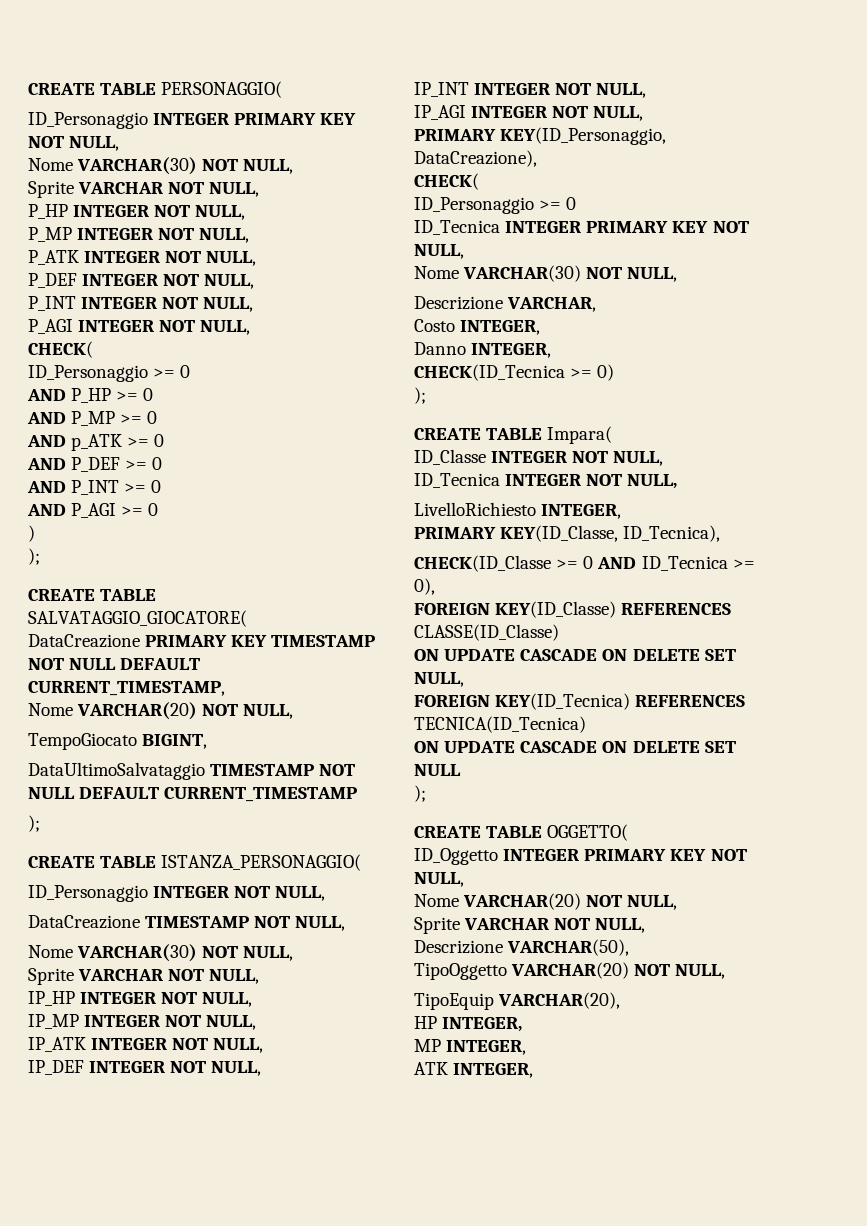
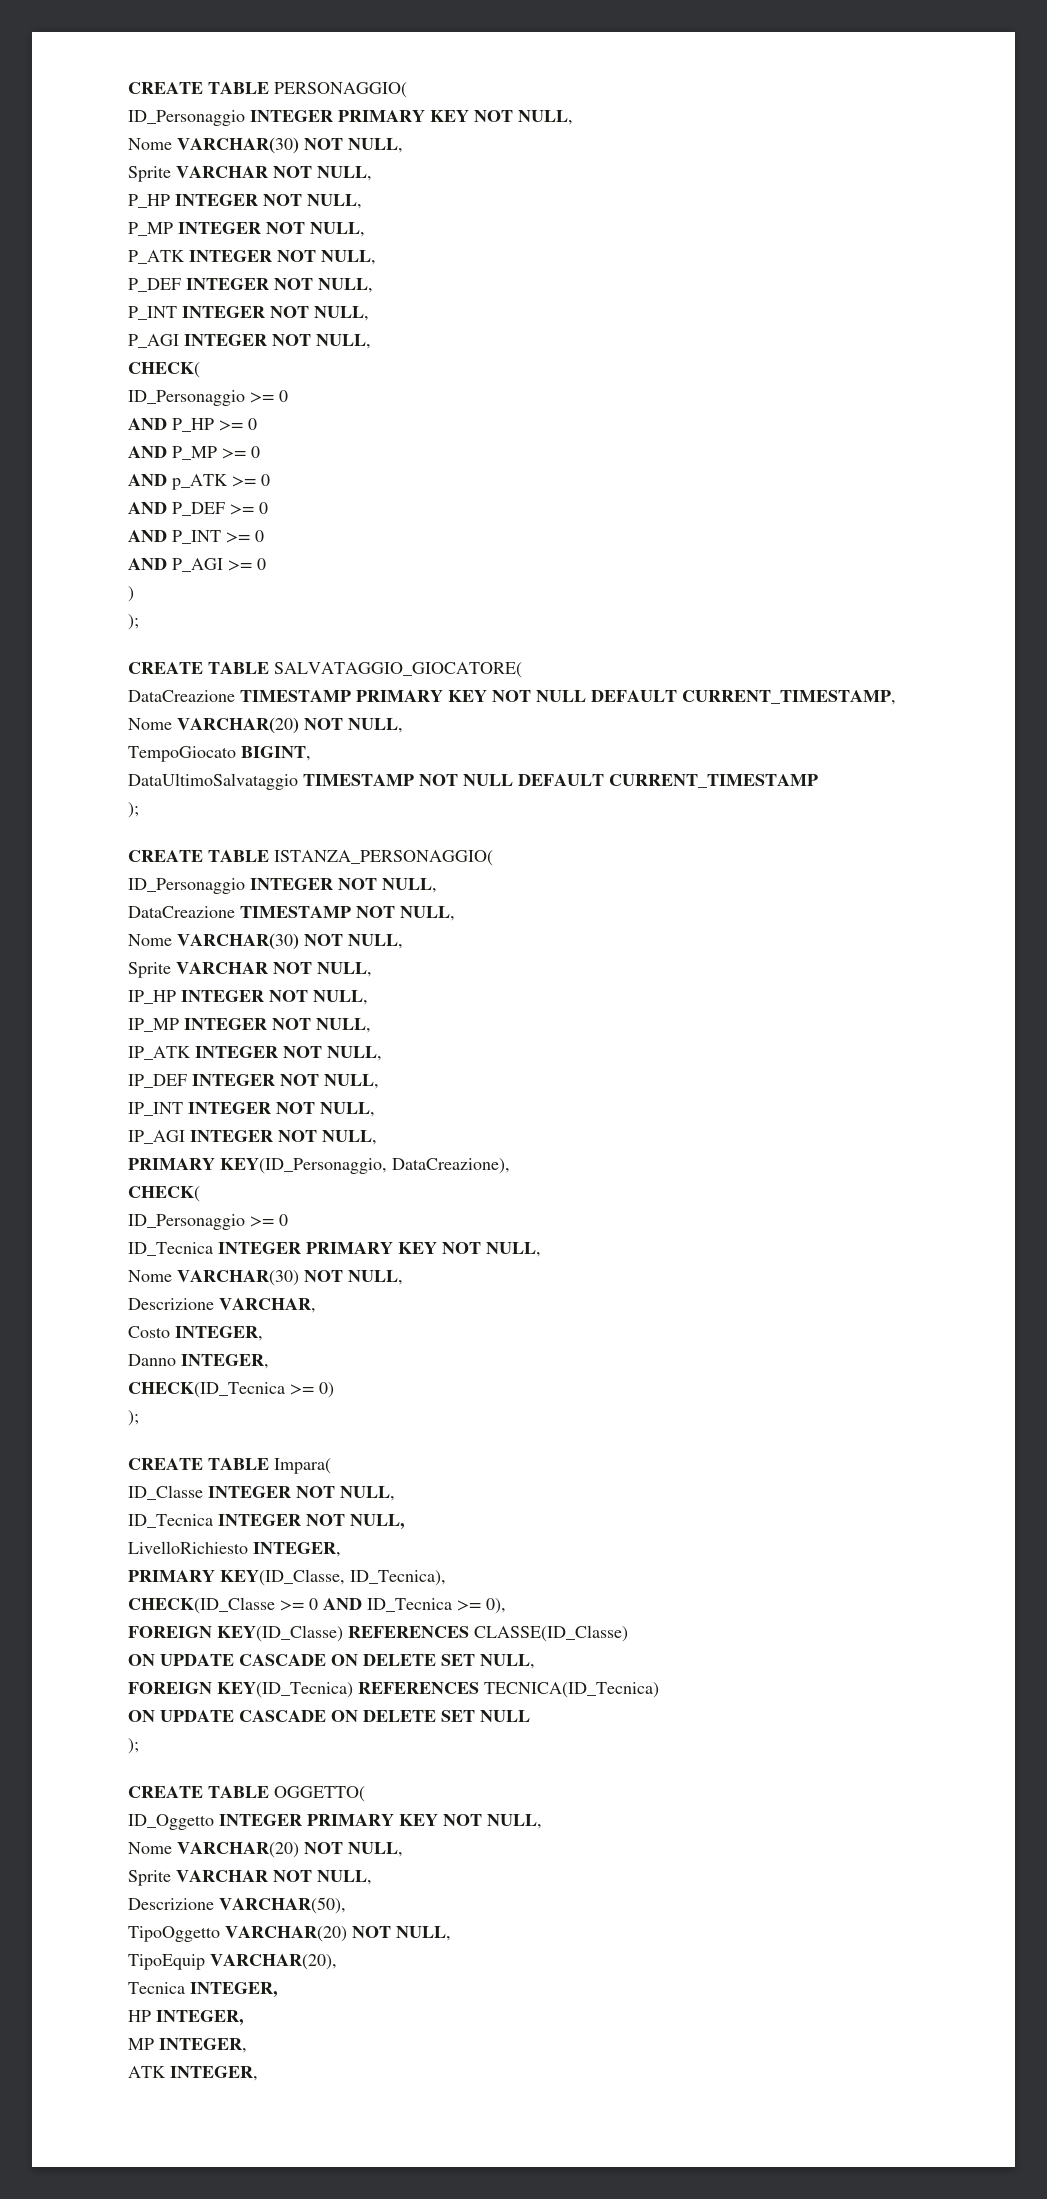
- DataCreazione PRIMARY KEY TIMESTAMP NOT NULL DEFAULT CURRENT_TIMESTAMP,
+ DataCreazione TIMESTAMP PRIMARY KEY NOT NULL DEFAULT CURRENT_TIMESTAMP,
+ Tecnica INTEGER,

